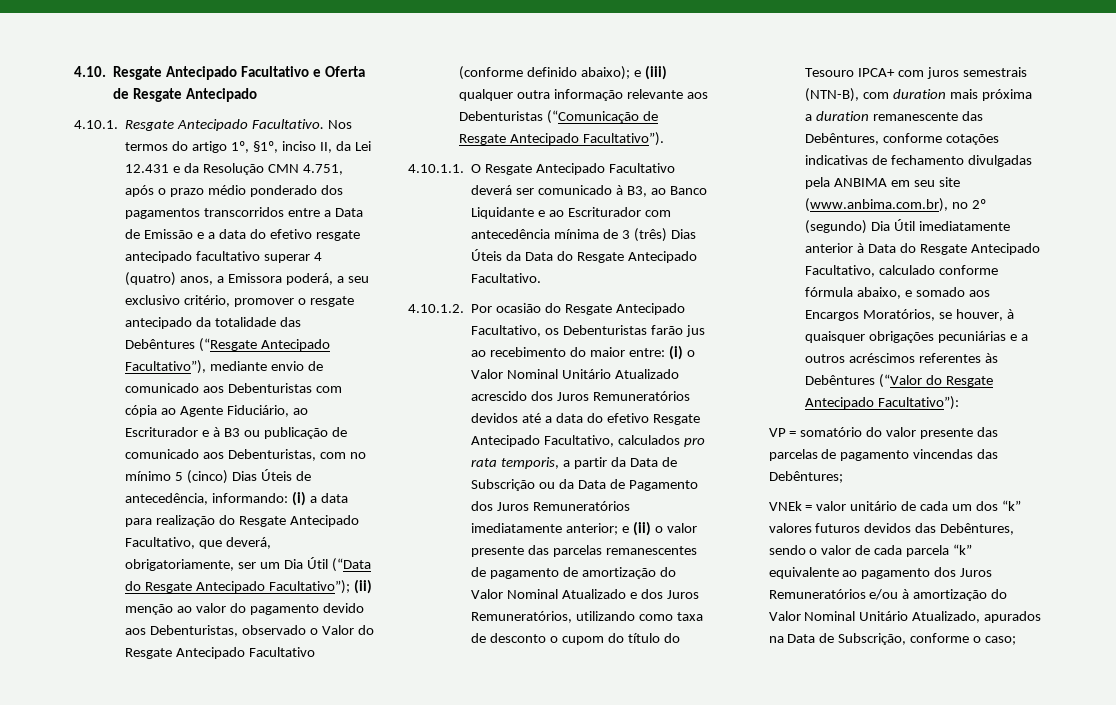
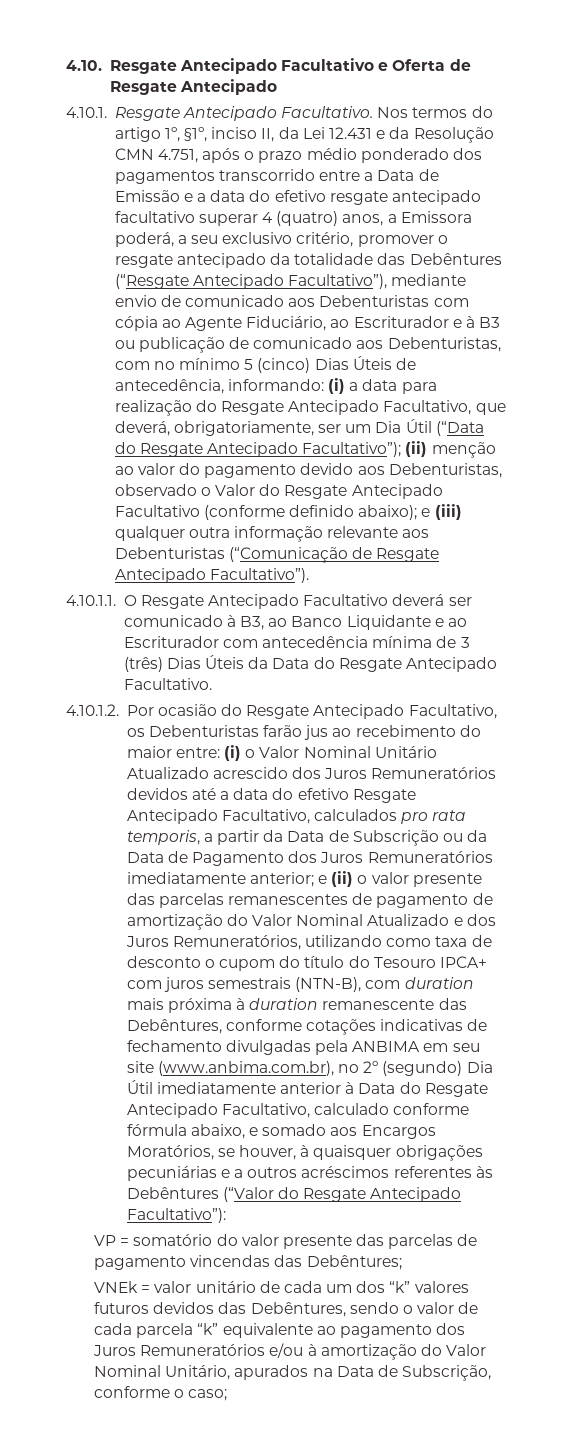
- Nos termos do artigo 1º, §1º, inciso II, da Lei 12.431 e da Resolução CMN 4.751, após o prazo médio ponderado dos pagamentos transcorridos entre a Data de Emissão e a data do efetivo resgate antecipado facultativo superar 4 (quatro) anos, a Emissora poderá, a seu exclusivo critério, promover o resgate antecipado da totalidade das Debêntures (“Resgate Antecipado Facultativo”), mediante envio de comunicado aos Debenturistas com cópia ao Agente Fiduciário, ao Escriturador e à B3 ou publicação de comunicado aos Debenturistas, com no mínimo 5 (cinco) Dias Úteis de antecedência, informando:
+ Nos termos do artigo 1º, §1º, inciso II, da Lei 12.431 e da Resolução CMN 4.751, após o prazo médio ponderado dos pagamentos transcorrido entre a Data de Emissão e a data do efetivo resgate antecipado facultativo superar 4 (quatro) anos, a Emissora poderá, a seu exclusivo critério, promover o resgate antecipado da totalidade das Debêntures (“Resgate Antecipado Facultativo”), mediante envio de comunicado aos Debenturistas com cópia ao Agente Fiduciário, ao Escriturador e à B3 ou publicação de comunicado aos Debenturistas, com no mínimo 5 (cinco) Dias Úteis de antecedência, informando:
- e (ii) o valor presente das parcelas remanescentes de pagamento de amortização do Valor Nominal Atualizado e dos Juros Remuneratórios, utilizando como taxa de desconto o cupom do título do Tesouro IPCA+ com juros semestrais (NTN-B), com duration mais próxima a duration remanescente das Debêntures, conforme cotações indicativas de fechamento divulgadas pela ANBIMA em seu site (www.anbima.com.br), no 2º (segundo) Dia Útil imediatamente anterior à Data do Resgate Antecipado Facultativo, calculado conforme fórmula abaixo, e somado aos Encargos Moratórios, se houver, à quaisquer obrigações pecuniárias e a outros acréscimos referentes às Debêntures (“Valor do Resgate Antecipado Facultativo”):
+ e (ii) o valor presente das parcelas remanescentes de pagamento de amortização do Valor Nominal Atualizado e dos Juros Remuneratórios, utilizando como taxa de desconto o cupom do título do Tesouro IPCA+ com juros semestrais (NTN-B), com duration mais próxima à duration remanescente das Debêntures, conforme cotações indicativas de fechamento divulgadas pela ANBIMA em seu site (www.anbima.com.br), no 2º (segundo) Dia Útil imediatamente anterior à Data do Resgate Antecipado Facultativo, calculado conforme fórmula abaixo, e somado aos Encargos Moratórios, se houver, à quaisquer obrigações pecuniárias e a outros acréscimos referentes às Debêntures (“Valor do Resgate Antecipado Facultativo”):
- VNEk = valor unitário de cada um dos “k” valores futuros devidos das Debêntures, sendo o valor de cada parcela “k” equivalente ao pagamento dos Juros Remuneratórios e/ou à amortização do Valor Nominal Unitário Atualizado, apurados na Data de Subscrição, conforme o caso;
+ VNEk = valor unitário de cada um dos “k” valores futuros devidos das Debêntures, sendo o valor de cada parcela “k” equivalente ao pagamento dos Juros Remuneratórios e/ou à amortização do Valor Nominal Unitário, apurados na Data de Subscrição, conforme o caso;

